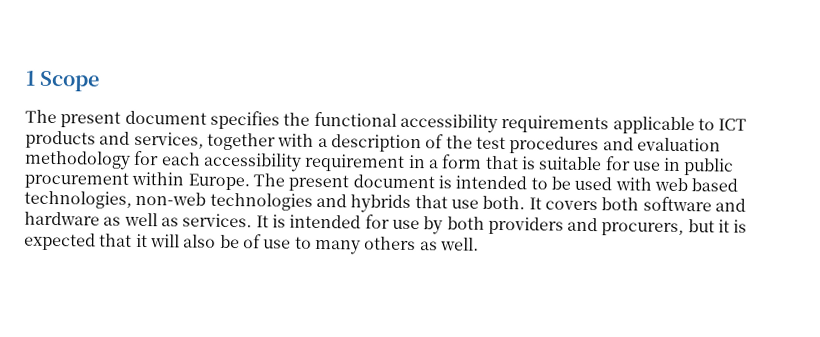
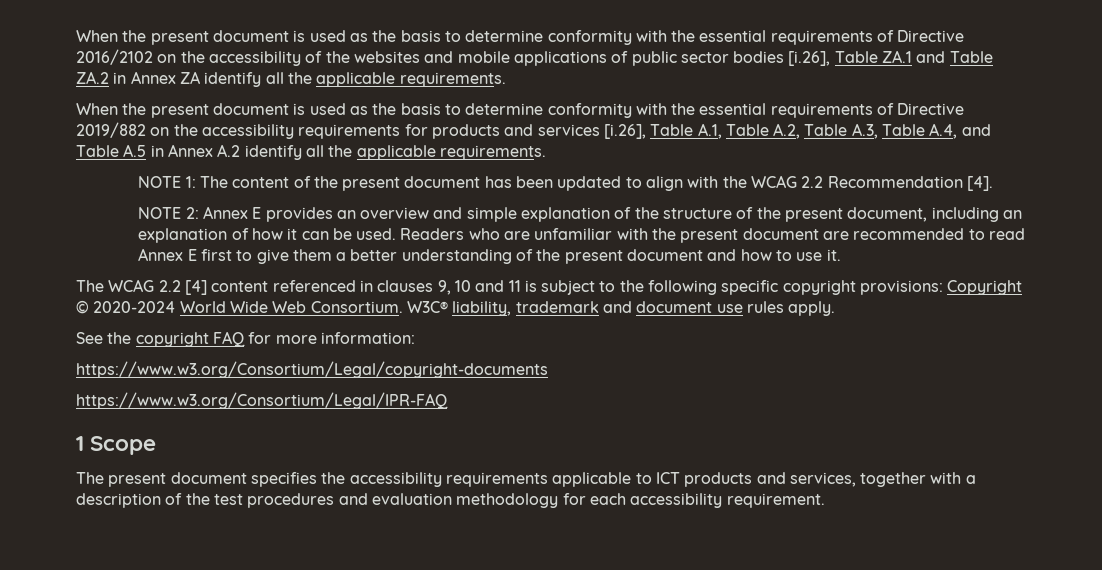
+ When the present document is used as the basis to determine conformity with the essential requirements of Directive 2016/2102 on the accessibility of the websites and mobile applications of public sector bodies [i.26], Table ZA.1 and Table ZA.2 in Annex ZA identify all the applicable requirements.
+ When the present document is used as the basis to determine conformity with the essential requirements of Directive 2019/882 on the accessibility requirements for products and services [i.26], Table A.1, Table A.2, Table A.3, Table A.4, and Table A.5 in Annex A.2 identify all the applicable requirements.
+ NOTE 1: The content of the present document has been updated to align with the WCAG 2.2 Recommendation [4].
+ NOTE 2: Annex E provides an overview and simple explanation of the structure of the present document, including an explanation of how it can be used. Readers who are unfamiliar with the present document are recommended to read Annex E first to give them a better understanding of the present document and how to use it.
+ The WCAG 2.2 [4] content referenced in clauses 9, 10 and 11 is subject to the following specific copyright provisions: Copyright © 2020-2024 World Wide Web Consortium. W3C® liability, trademark and document use rules apply.
+ See the copyright FAQ for more information:
+ https://www.w3.org/Consortium/Legal/copyright-documents
+ https://www.w3.org/Consortium/Legal/IPR-FAQ
- The present document specifies the functional accessibility requirements applicable to ICT products and services, together with a description of the test procedures and evaluation methodology for each accessibility requirement in a form that is suitable for use in public procurement within Europe. The present document is intended to be used with web based technologies, non-web technologies and hybrids that use both. It covers both software and hardware as well as services. It is intended for use by both providers and procurers, but it is expected that it will also be of use to many others as well.
+ The present document specifies the accessibility requirements applicable to ICT products and services, together with a description of the test procedures and evaluation methodology for each accessibility requirement.

